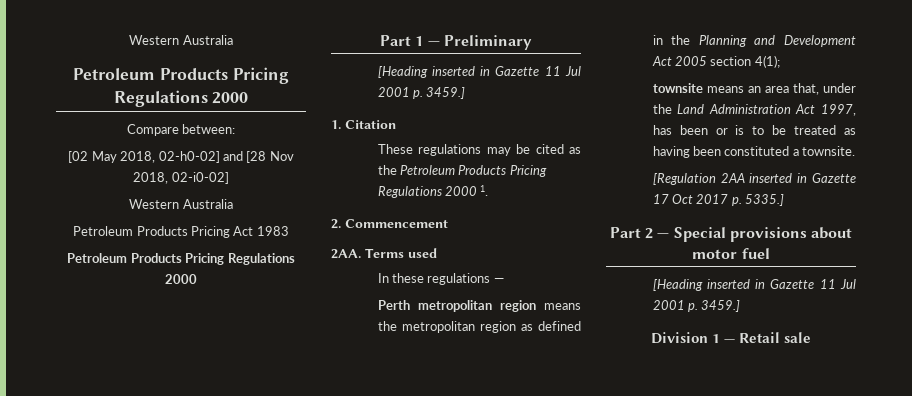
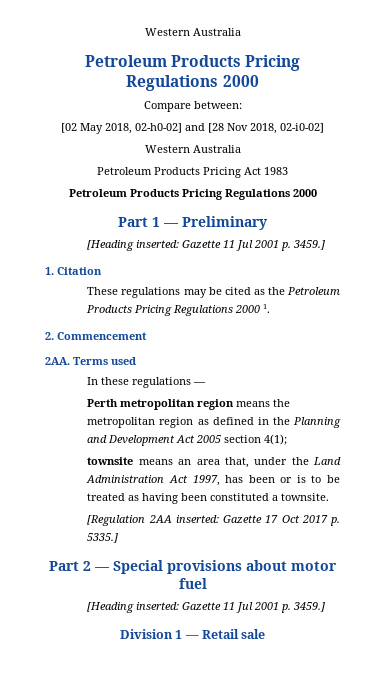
  Part 1 — Preliminary
- [Heading inserted in Gazette 11 Jul 2001 p. 3459.]
+ [Heading inserted: Gazette 11 Jul 2001 p. 3459.]
- [Regulation 2AA inserted in Gazette 17 Oct 2017 p. 5335.]
+ [Regulation 2AA inserted: Gazette 17 Oct 2017 p. 5335.]
  Part 2 — Special provisions about motor fuel
- [Heading inserted in Gazette 11 Jul 2001 p. 3459.]
+ [Heading inserted: Gazette 11 Jul 2001 p. 3459.]

